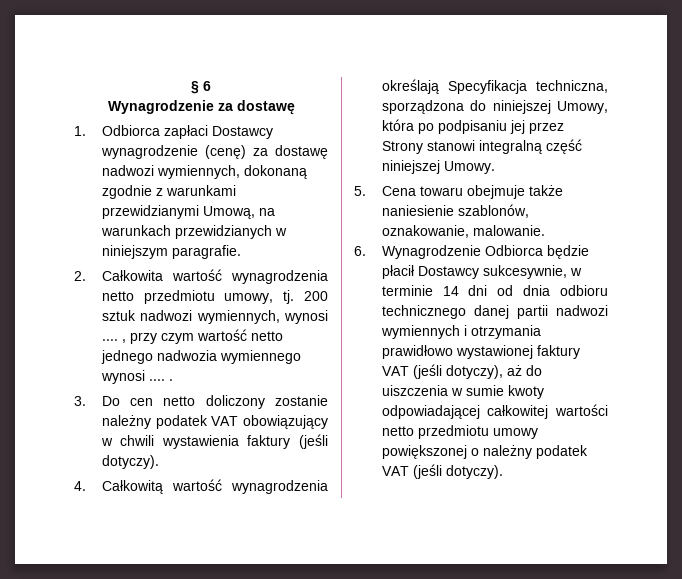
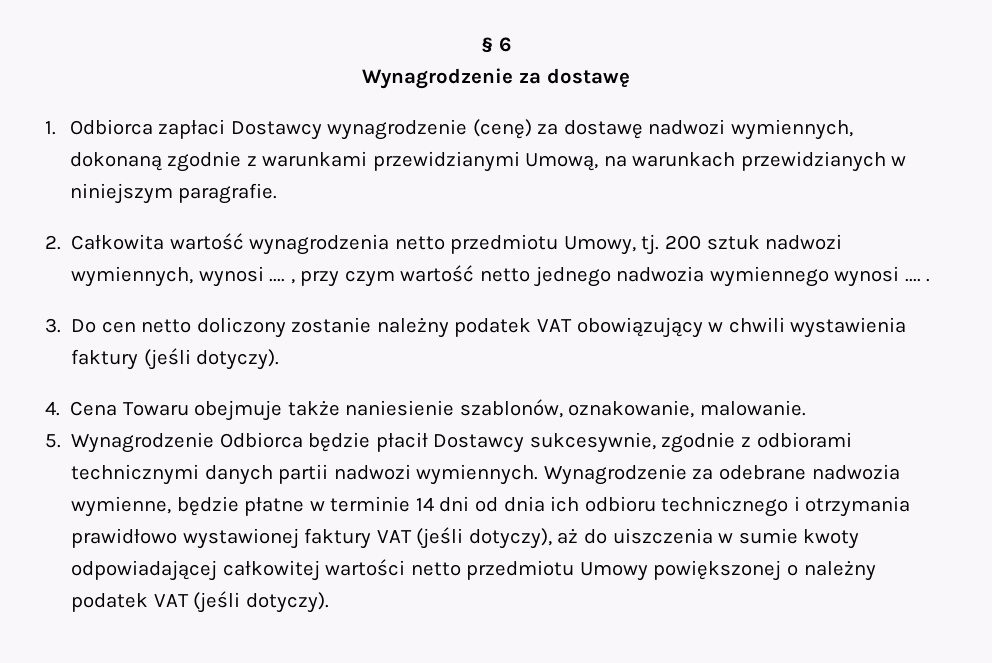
- 2. Całkowita wartość wynagrodzenia netto przedmiotu umowy, tj.
+ 2. Całkowita wartość wynagrodzenia netto przedmiotu Umowy, tj.
- 4. Całkowitą wartość wynagrodzenia określają Specyfikacja techniczna, sporządzona do niniejszej Umowy, która po podpisaniu jej przez Strony stanowi integralną część niniejszej Umowy.
- 5. Cena towaru obejmuje także naniesienie szablonów, oznakowanie, malowanie.
+ 4. Cena Towaru obejmuje także naniesienie szablonów, oznakowanie, malowanie.
- 6. Wynagrodzenie Odbiorca będzie płacił Dostawcy sukcesywnie, w terminie 14 dni od dnia odbioru technicznego danej partii nadwozi wymiennych i otrzymania prawidłowo wystawionej faktury VAT (jeśli dotyczy), aż do uiszczenia w sumie kwoty odpowiadającej całkowitej wartości netto przedmiotu umowy powiększonej o należny podatek VAT (jeśli dotyczy).
+ 5. Wynagrodzenie Odbiorca będzie płacił Dostawcy sukcesywnie, zgodnie z odbiorami technicznymi danych partii nadwozi wymiennych. Wynagrodzenie za odebrane nadwozia wymienne, będzie płatne w terminie 14 dni od dnia ich odbioru technicznego i otrzymania prawidłowo wystawionej faktury VAT (jeśli dotyczy), aż do uiszczenia w sumie kwoty odpowiadającej całkowitej wartości netto przedmiotu Umowy powiększonej o należny podatek VAT (jeśli dotyczy).

